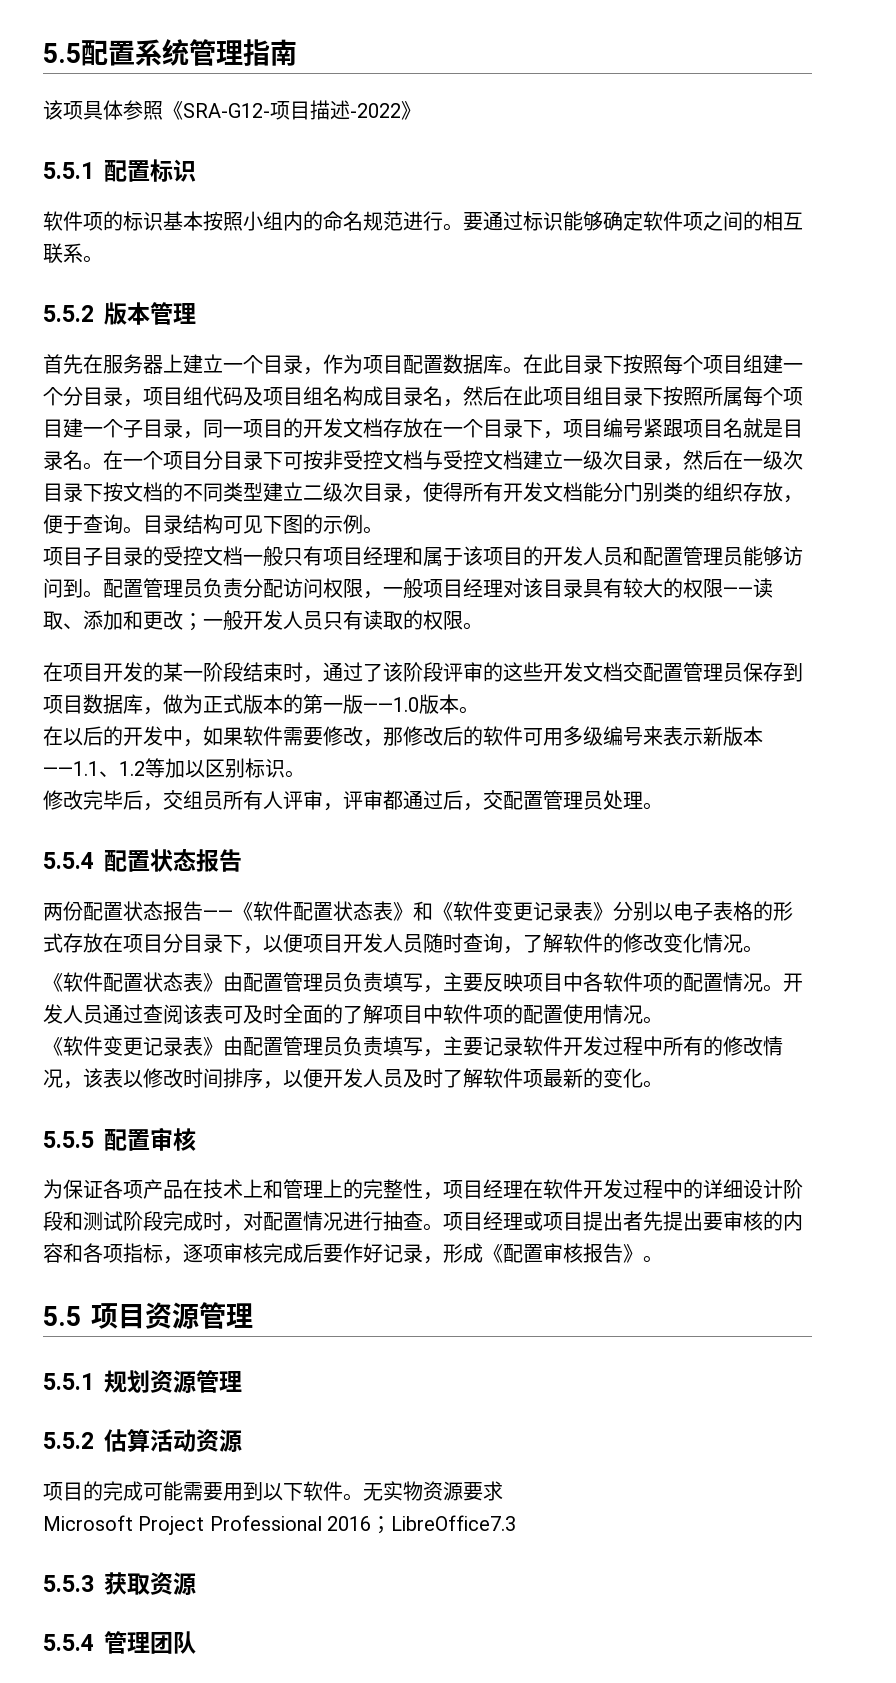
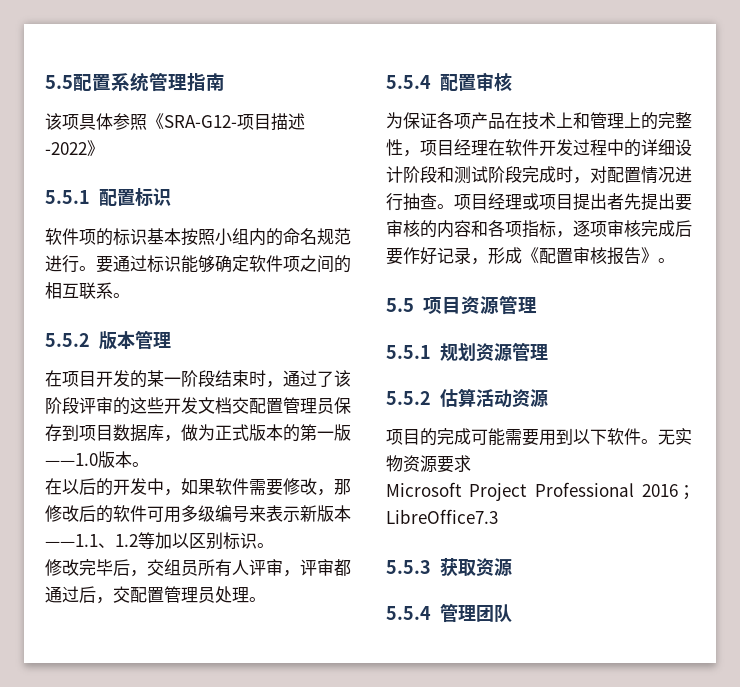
- 首先在服务器上建立一个目录，作为项目配置数据库。在此目录下按照每个项目组建一个分目录，项目组代码及项目组名构成目录名，然后在此项目组目录下按照所属每个项目建一个子目录，同一项目的开发文档存放在一个目录下，项目编号紧跟项目名就是目录名。在一个项目分目录下可按非受控文档与受控文档建立一级次目录，然后在一级次目录下按文档的不同类型建立二级次目录，使得所有开发文档能分门别类的组织存放，便于查询。目录结构可见下图的示例。
- 项目子目录的受控文档一般只有项目经理和属于该项目的开发人员和配置管理员能够访问到。配置管理员负责分配访问权限，一般项目经理对该目录具有较大的权限——读取、添加和更改；一般开发人员只有读取的权限。
- 5.5.4配置状态报告
- 两份配置状态报告——《软件配置状态表》和《软件变更记录表》分别以电子表格的形式存放在项目分目录下，以便项目开发人员随时查询，了解软件的修改变化情况。
- 《软件配置状态表》由配置管理员负责填写，主要反映项目中各软件项的配置情况。开发人员通过查阅该表可及时全面的了解项目中软件项的配置使用情况。
- 《软件变更记录表》由配置管理员负责填写，主要记录软件开发过程中所有的修改情况，该表以修改时间排序，以便开发人员及时了解软件项最新的变化。
- 5.5.5配置审核
+ 5.5.4配置审核

